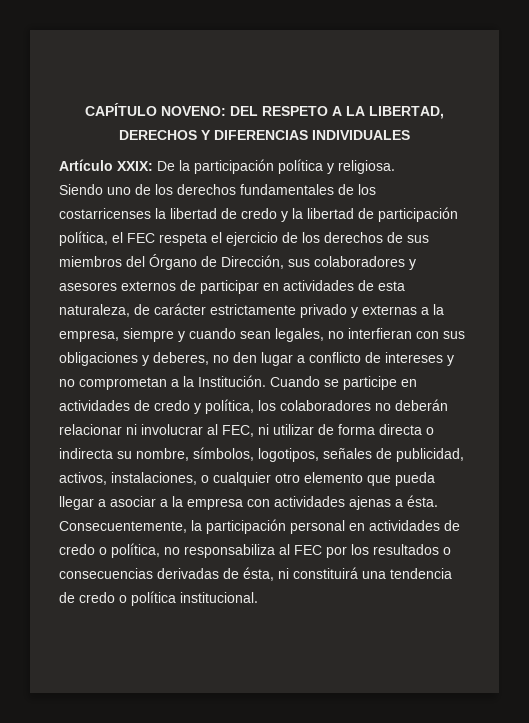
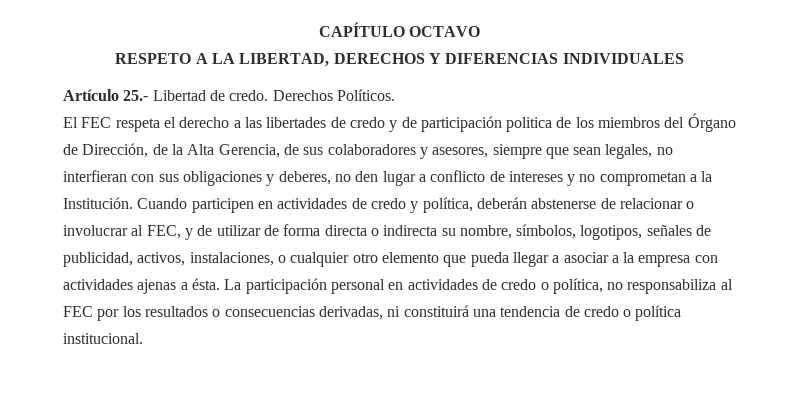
- CAPÍTULO NOVENO: DEL RESPETO A LA LIBERTAD, DERECHOS Y DIFERENCIAS INDIVIDUALES
+ CAPÍTULO OCTAVO
+ RESPETO A LA LIBERTAD, DERECHOS Y DIFERENCIAS INDIVIDUALES
- Artículo XXIX: De la participación política y religiosa.
- Siendo uno de los derechos fundamentales de los costarricenses la libertad de credo y la libertad de participación política, el FEC respeta el ejercicio de los derechos de sus miembros del Órgano de Dirección, sus colaboradores y asesores externos de participar en actividades de esta naturaleza, de carácter estrictamente privado y externas a la empresa, siempre y cuando sean legales, no interfieran con sus obligaciones y deberes, no den lugar a conflicto de intereses y no comprometan a la Institución.
+ Artículo 25.- Libertad de credo. Derechos Políticos.
+ El FEC respeta el derecho a las libertades de credo y de participación politica de los miembros del Órgano de Dirección, de la Alta Gerencia, de sus colaboradores y asesores, siempre que sean legales, no interfieran con sus obligaciones y deberes, no den lugar a conflicto de intereses y no comprometan a la Institución.
- Cuando se participe en actividades de credo y política, los colaboradores no deberán relacionar ni involucrar al FEC, ni utilizar de forma directa o indirecta su nombre, símbolos, logotipos, señales de publicidad, activos, instalaciones, o cualquier otro elemento que pueda llegar a asociar a la empresa con actividades ajenas a ésta.
+ Cuando participen en actividades de credo y política, deberán abstenerse de relacionar o involucrar al FEC, y de utilizar de forma directa o indirecta su nombre, símbolos, logotipos, señales de publicidad, activos, instalaciones, o cualquier otro elemento que pueda llegar a asociar a la empresa con actividades ajenas a ésta.
- Consecuentemente, la participación personal en actividades de credo o política, no responsabiliza al FEC por los resultados o consecuencias derivadas de ésta, ni constituirá una tendencia de credo o política institucional.
+ La participación personal en actividades de credo o política, no responsabiliza al FEC por los resultados o consecuencias derivadas, ni constituirá una tendencia de credo o política institucional.

